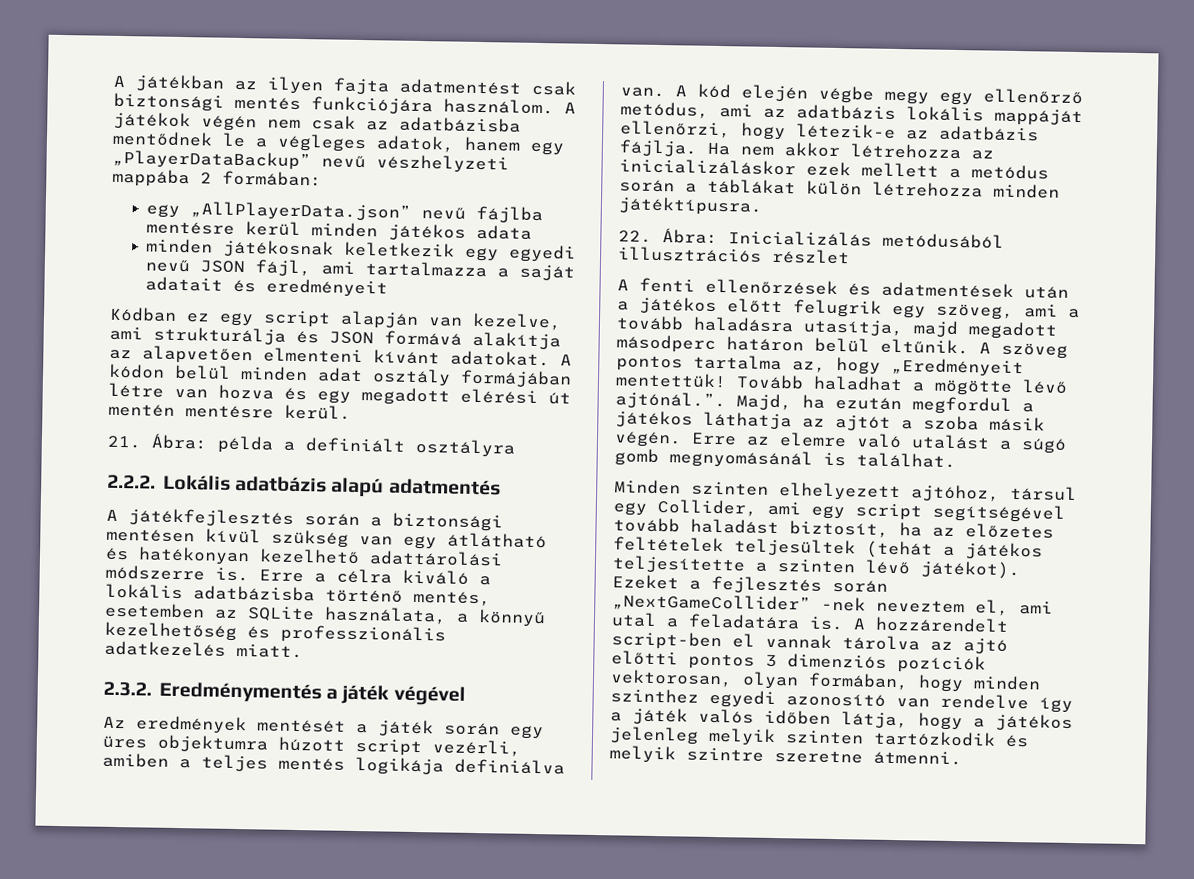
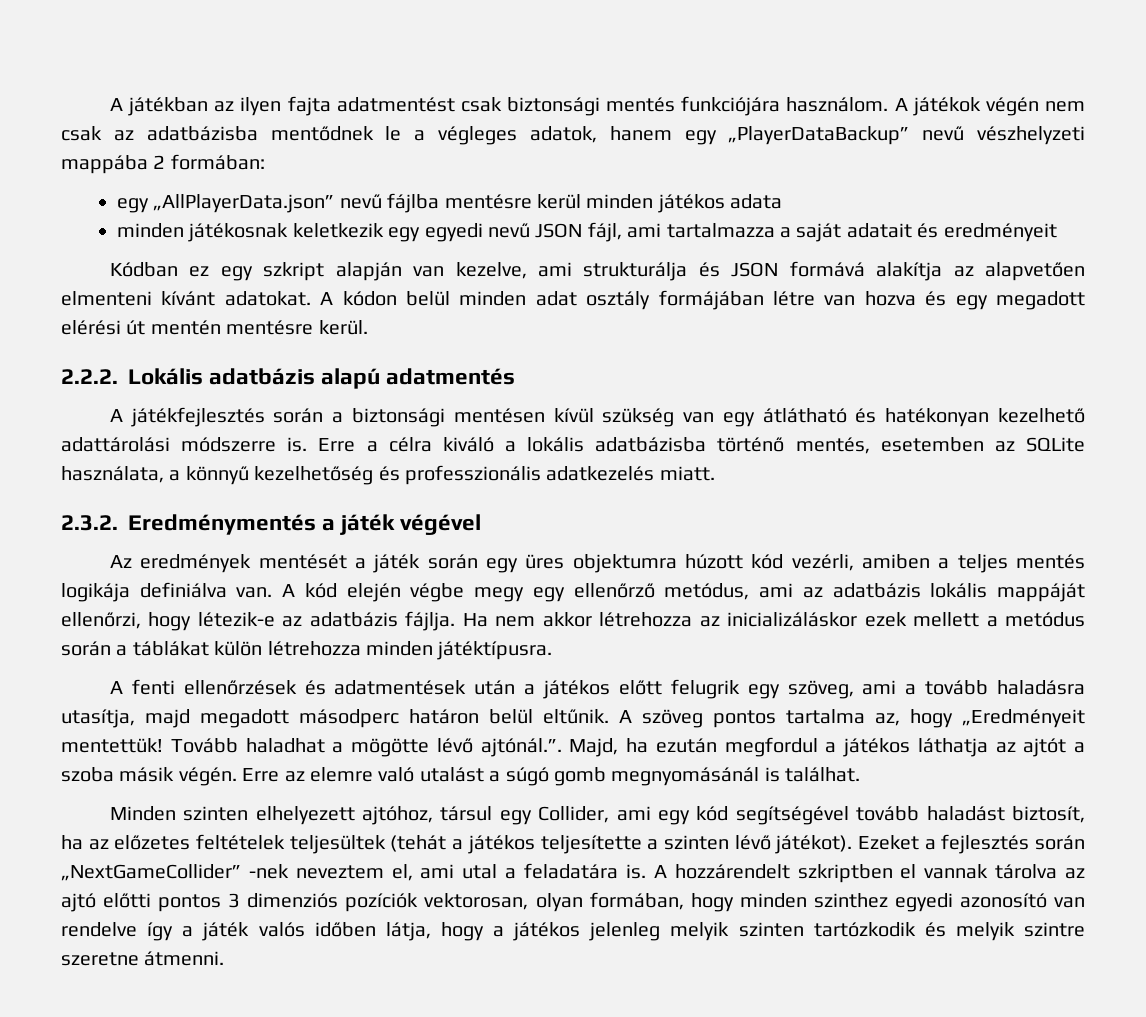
- Kódban ez egy script alapján van kezelve, ami strukturálja és JSON formává alakítja az alapvetően elmenteni kívánt adatokat.
+ Kódban ez egy szkript alapján van kezelve, ami strukturálja és JSON formává alakítja az alapvetően elmenteni kívánt adatokat.
- 21. Ábra: példa a definiált osztályra
- Az eredmények mentését a játék során egy üres objektumra húzott script vezérli, amiben a teljes mentés logikája definiálva van.
+ Az eredmények mentését a játék során egy üres objektumra húzott kód vezérli, amiben a teljes mentés logikája definiálva van.
- 22. Ábra: Inicializálás metódusából illusztrációs részlet
- Minden szinten elhelyezett ajtóhoz, társul egy Collider, ami egy script segítségével tovább haladást biztosít, ha az előzetes feltételek teljesültek (tehát a játékos teljesítette a szinten lévő játékot).
+ Minden szinten elhelyezett ajtóhoz, társul egy Collider, ami egy kód segítségével tovább haladást biztosít, ha az előzetes feltételek teljesültek (tehát a játékos teljesítette a szinten lévő játékot).
- A hozzárendelt script-ben el vannak tárolva az ajtó előtti pontos 3 dimenziós pozíciók vektorosan, olyan formában, hogy minden szinthez egyedi azonosító van rendelve így a játék valós időben látja, hogy a játékos jelenleg melyik szinten tartózkodik és melyik szintre szeretne átmenni.
+ A hozzárendelt szkriptben el vannak tárolva az ajtó előtti pontos 3 dimenziós pozíciók vektorosan, olyan formában, hogy minden szinthez egyedi azonosító van rendelve így a játék valós időben látja, hogy a játékos jelenleg melyik szinten tartózkodik és melyik szintre szeretne átmenni.

